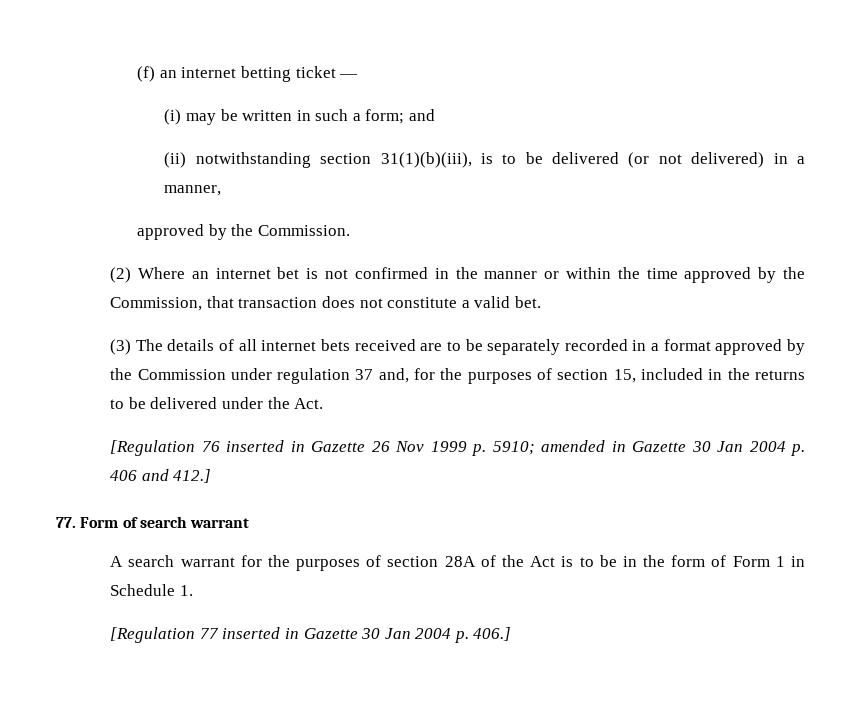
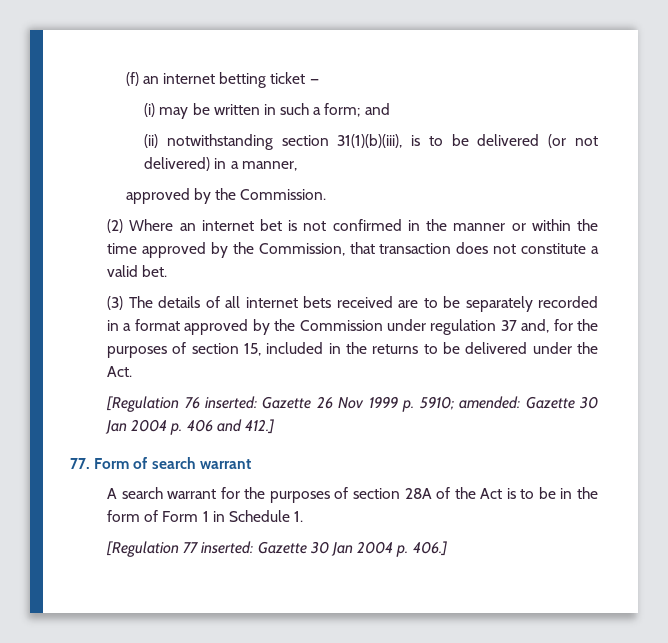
- [Regulation 76 inserted in Gazette 26 Nov 1999 p. 5910; amended in Gazette 30 Jan 2004 p. 406 and 412.]
+ [Regulation 76 inserted: Gazette 26 Nov 1999 p. 5910; amended: Gazette 30 Jan 2004 p. 406 and 412.]
- [Regulation 77 inserted in Gazette 30 Jan 2004 p. 406.]
+ [Regulation 77 inserted: Gazette 30 Jan 2004 p. 406.]

